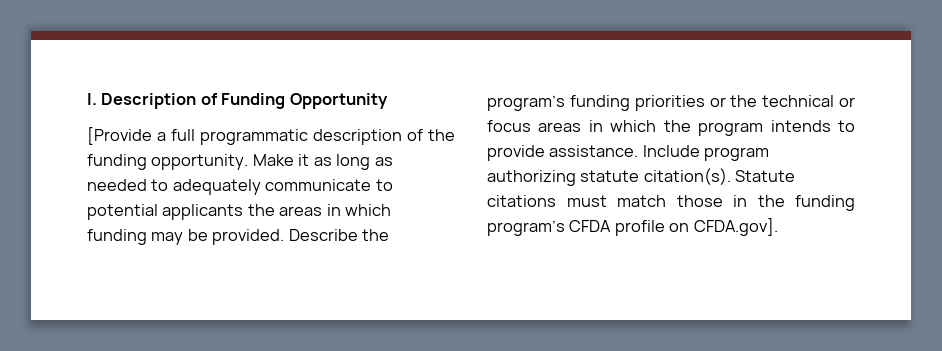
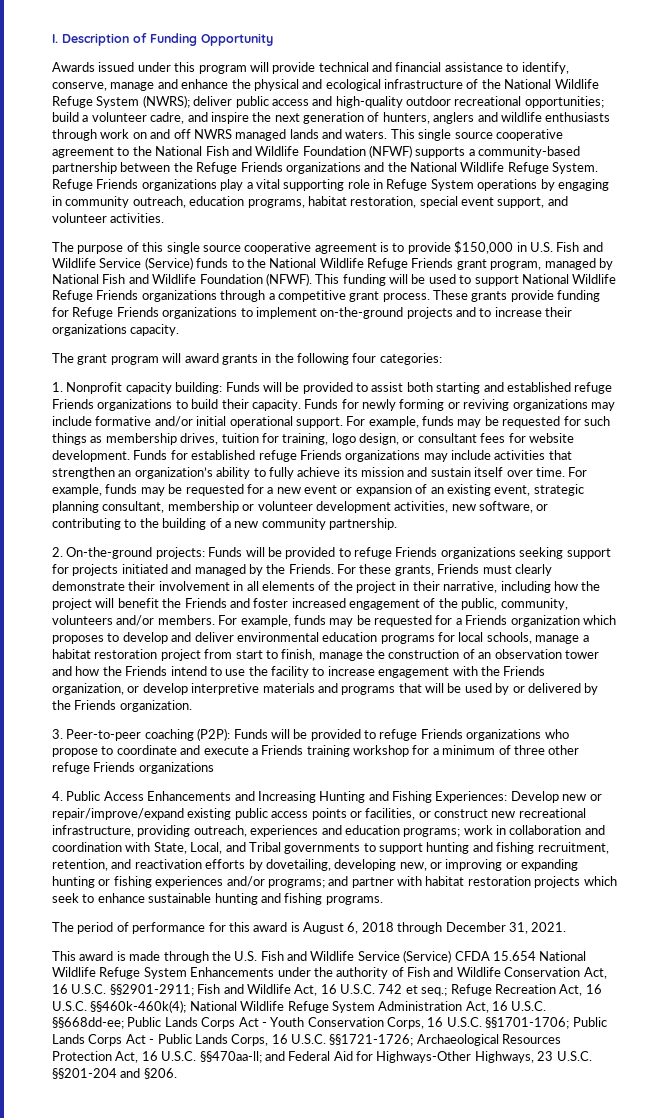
- [Provide a full programmatic description of the funding opportunity. Make it as long as needed to adequately communicate to potential applicants the areas in which funding may be provided. Describe the program’s funding priorities or the technical or focus areas in which the program intends to provide assistance. Include program authorizing statute citation(s). Statute citations must match those in the funding program’s CFDA profile on CFDA.gov].
+ Awards issued under this program will provide technical and financial assistance to identify, conserve, manage and enhance the physical and ecological infrastructure of the National Wildlife Refuge System (NWRS); deliver public access and high-quality outdoor recreational opportunities; build a volunteer cadre, and inspire the next generation of hunters, anglers and wildlife enthusiasts through work on and off NWRS managed lands and waters. This single source cooperative agreement to the National Fish and Wildlife Foundation (NFWF) supports a community-based partnership between the Refuge Friends organizations and the National Wildlife Refuge System. Refuge Friends organizations play a vital supporting role in Refuge System operations by engaging in community outreach, education programs, habitat restoration, special event support, and volunteer activities.
+ The purpose of this single source cooperative agreement is to provide $150,000 in U.S. Fish and Wildlife Service (Service) funds to the National Wildlife Refuge Friends grant program, managed by National Fish and Wildlife Foundation (NFWF). This funding will be used to support National Wildlife Refuge Friends organizations through a competitive grant process. These grants provide funding for Refuge Friends organizations to implement on-the-ground projects and to increase their organizations capacity.
+ The grant program will award grants in the following four categories:
+ 1. Nonprofit capacity building: Funds will be provided to assist both starting and established refuge Friends organizations to build their capacity. Funds for newly forming or reviving organizations may include formative and/or initial operational support. For example, funds may be requested for such things as membership drives, tuition for training, logo design, or consultant fees for website development. Funds for established refuge Friends organizations may include activities that strengthen an organization’s ability to fully achieve its mission and sustain itself over time. For example, funds may be requested for a new event or expansion of an existing event, strategic planning consultant, membership or volunteer development activities, new software, or contributing to the building of a new community partnership.
+ 2. On-the-ground projects: Funds will be provided to refuge Friends organizations seeking support for projects initiated and managed by the Friends. For these grants, Friends must clearly demonstrate their involvement in all elements of the project in their narrative, including how the project will benefit the Friends and foster increased engagement of the public, community, volunteers and/or members. For example, funds may be requested for a Friends organization which proposes to develop and deliver environmental education programs for local schools, manage a habitat restoration project from start to finish, manage the construction of an observation tower and how the Friends intend to use the facility to increase engagement with the Friends organization, or develop interpretive materials and programs that will be used by or delivered by the Friends organization.
+ 3. Peer-to-peer coaching (P2P): Funds will be provided to refuge Friends organizations who propose to coordinate and execute a Friends training workshop for a minimum of three other refuge Friends organizations
+ 4. Public Access Enhancements and Increasing Hunting and Fishing Experiences: Develop new or repair/improve/expand existing public access points or facilities, or construct new recreational infrastructure, providing outreach, experiences and education programs; work in collaboration and coordination with State, Local, and Tribal governments to support hunting and fishing recruitment, retention, and reactivation efforts by dovetailing, developing new, or improving or expanding hunting or fishing experiences and/or programs; and partner with habitat restoration projects which seek to enhance sustainable hunting and fishing programs.
+ The period of performance for this award is August 6, 2018 through December 31, 2021.
+ This award is made through the U.S. Fish and Wildlife Service (Service) CFDA 15.654 National Wildlife Refuge System Enhancements under the authority of Fish and Wildlife Conservation Act, 16 U.S.C. §§2901-2911; Fish and Wildlife Act, 16 U.S.C. 742 et seq.; Refuge Recreation Act, 16 U.S.C. §§460k-460k(4); National Wildlife Refuge System Administration Act, 16 U.S.C. §§668dd-ee; Public Lands Corps Act - Youth Conservation Corps, 16 U.S.C. §§1701-1706; Public Lands Corps Act - Public Lands Corps, 16 U.S.C. §§1721-1726; Archaeological Resources Protection Act, 16 U.S.C. §§470aa-ll; and Federal Aid for Highways-Other Highways, 23 U.S.C. §§201-204 and §206.

